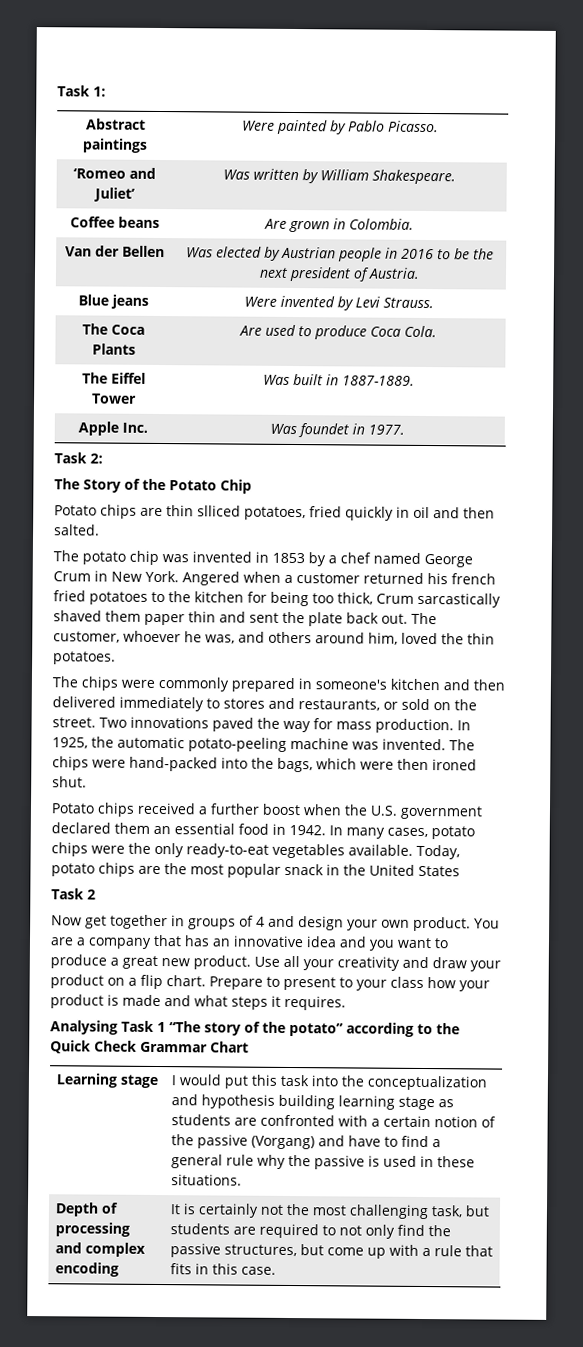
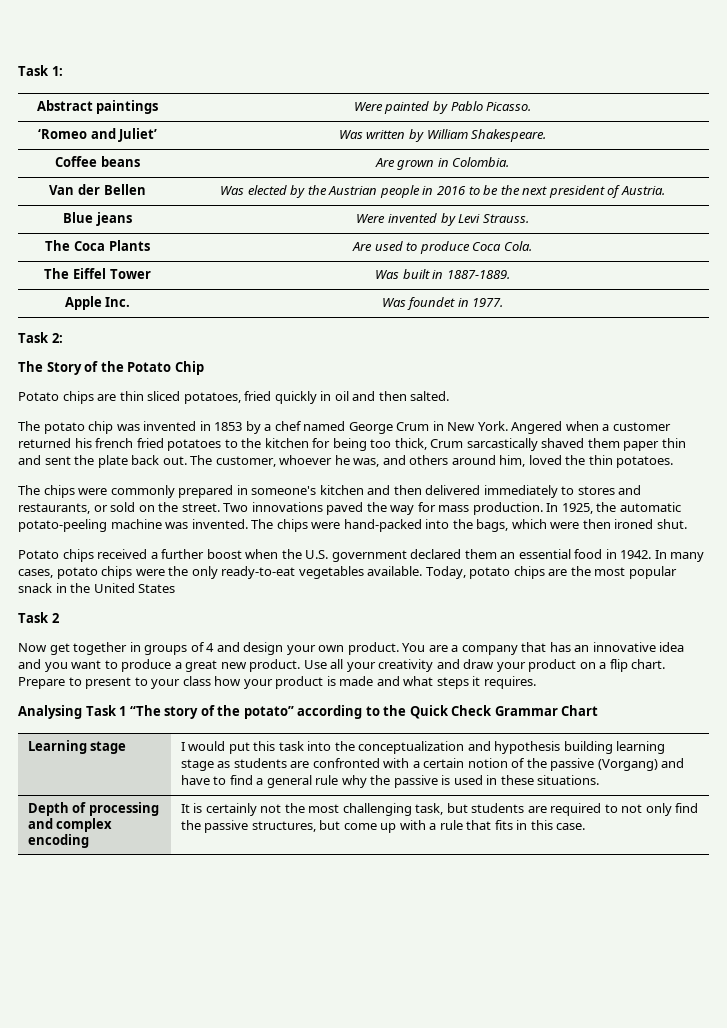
- Van der Bellen | Was elected by Austrian people in 2016 to be the next president of Austria.
+ Van der Bellen | Was elected by the Austrian people in 2016 to be the next president of Austria.
- Potato chips are thin slliced potatoes, fried quickly in oil and then salted.
+ Potato chips are thin sliced potatoes, fried quickly in oil and then salted.

